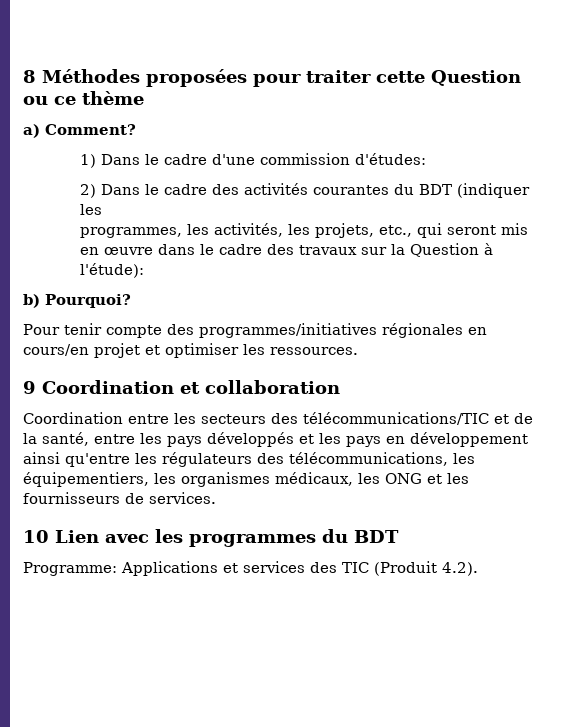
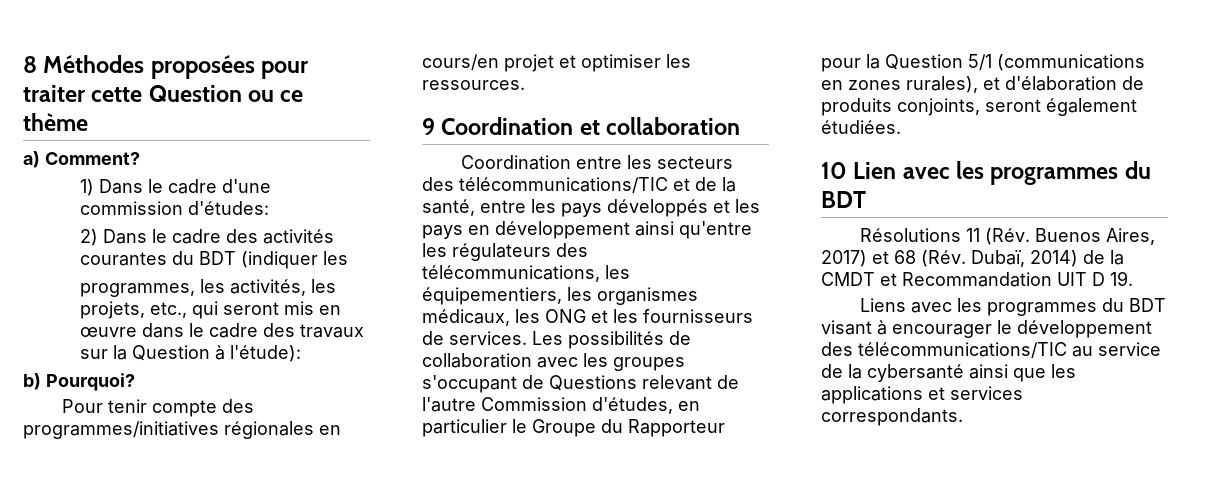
+ Les possibilités de collaboration avec les groupes s'occupant de Questions relevant de l'autre Commission d'études, en particulier le Groupe du Rapporteur pour la Question 5/1 (communications en zones rurales), et d'élaboration de produits conjoints, seront également étudiées.
- Programme: Applications et services des TIC (Produit 4.2).
+ Résolutions 11 (Rév. Buenos Aires, 2017) et 68 (Rév. Dubaï, 2014) de la CMDT et Recommandation UIT D 19.
+ Liens avec les programmes du BDT visant à encourager le développement des télécommunications/TIC au service de la cybersanté ainsi que les applications et services correspondants.

